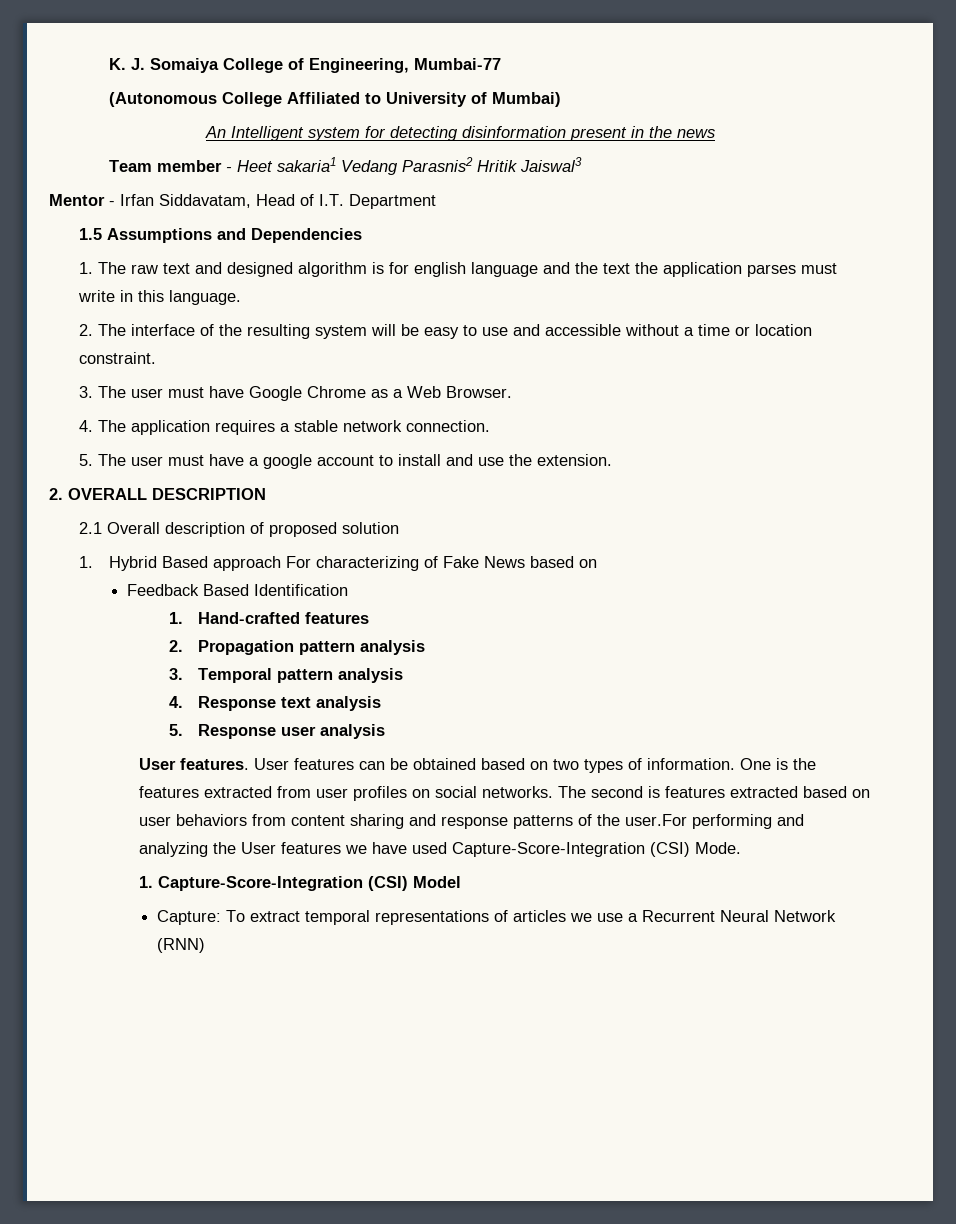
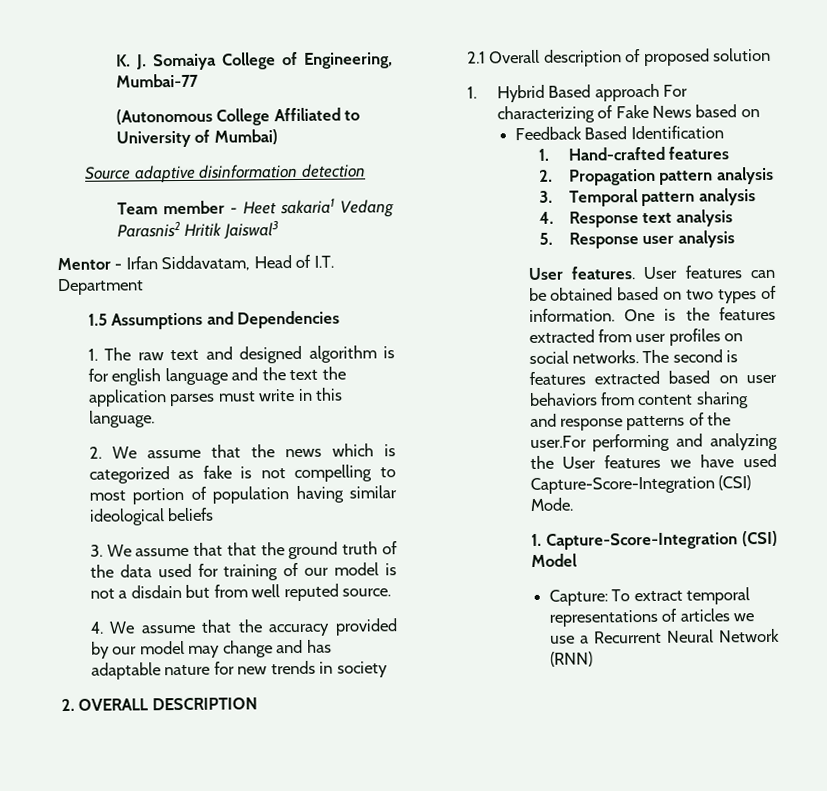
- An Intelligent system for detecting disinformation present in the news
+ Source adaptive disinformation detection
- 2. The interface of the resulting system will be easy to use and accessible without a time or location constraint.
- 3. The user must have Google Chrome as a Web Browser.
- 4. The application requires a stable network connection.
- 5. The user must have a google account to install and use the extension.
+ 2. We assume that the news which is categorized as fake is not compelling to most portion of population having similar ideological beliefs
+ 3. We assume that that the ground truth of the data used for training of our model is not a disdain but from well reputed source.
+ 4. We assume that the accuracy provided by our model may change and has adaptable nature for new trends in society

